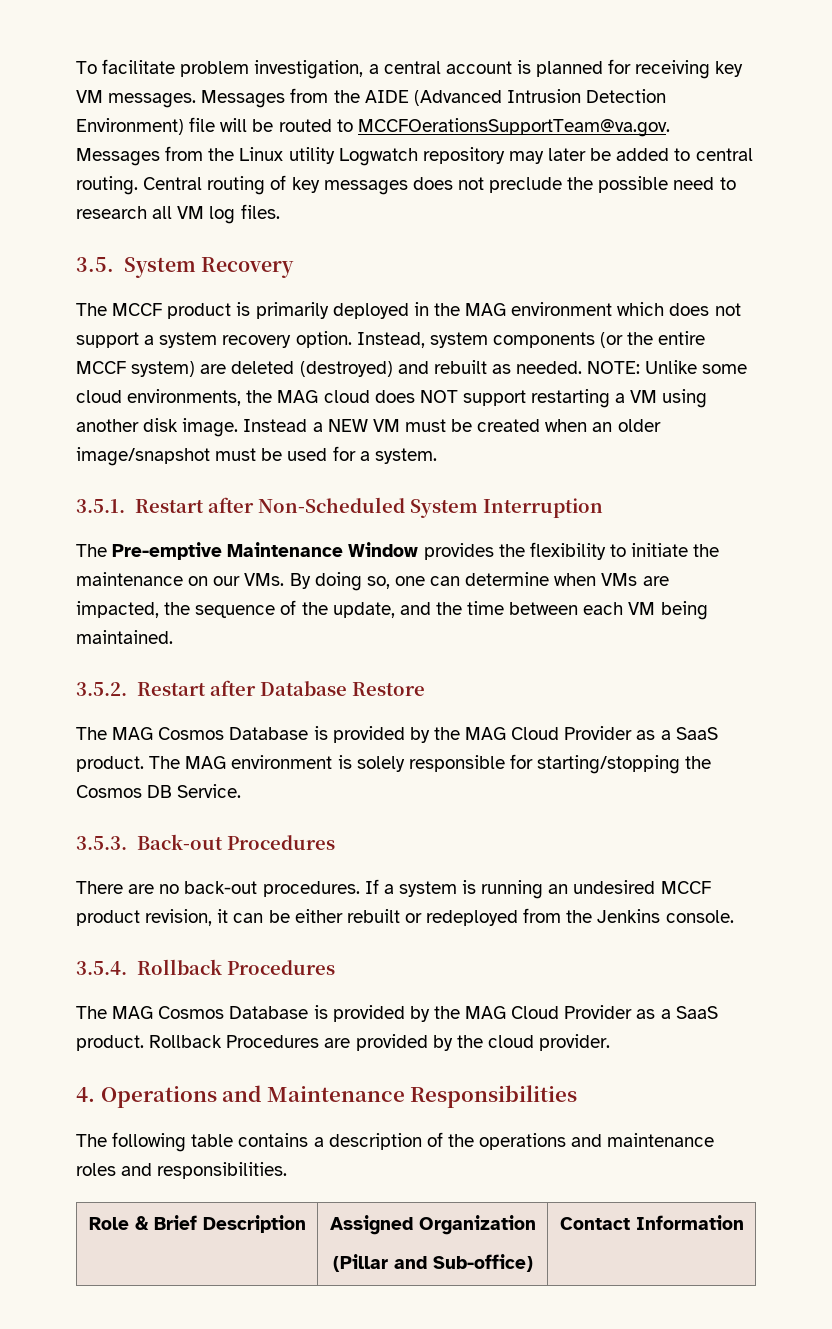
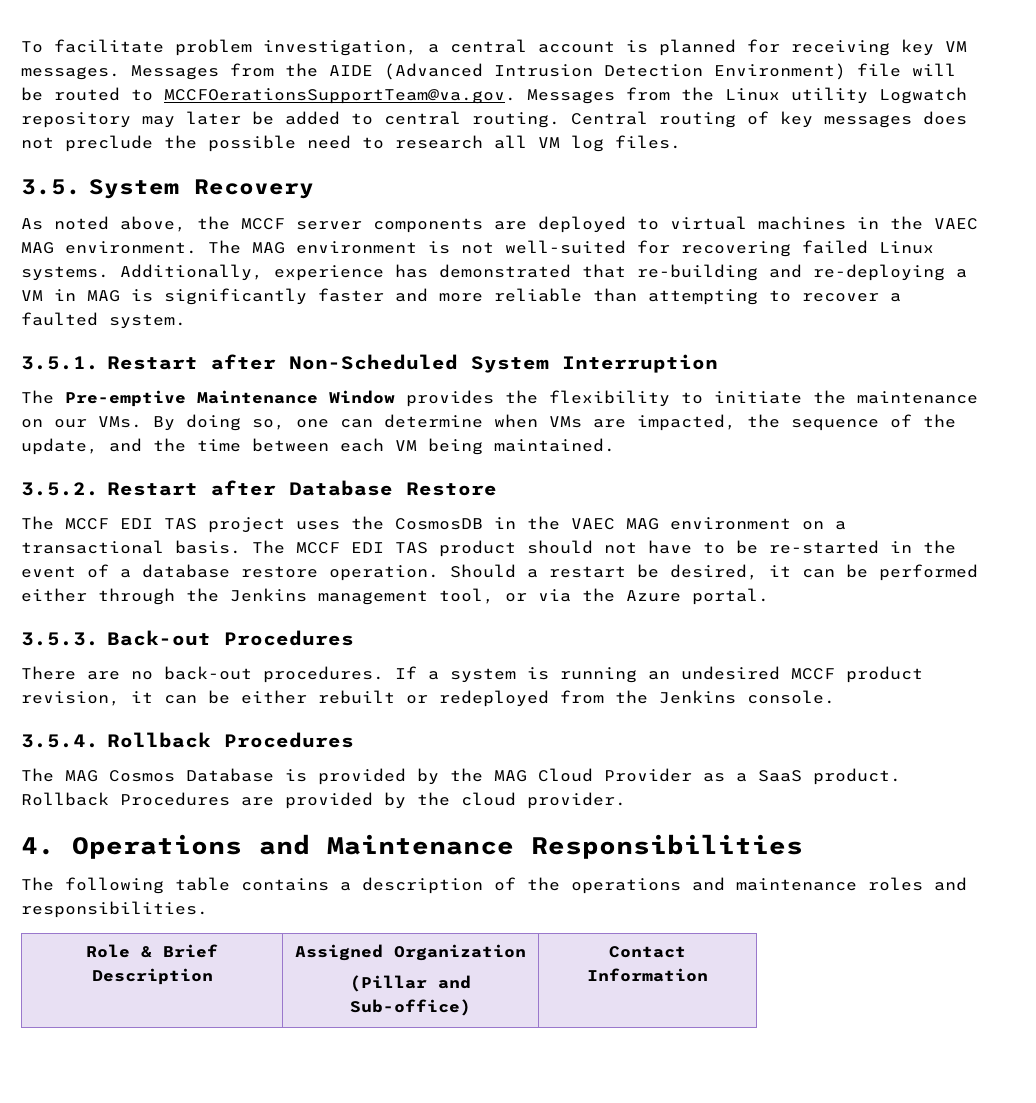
- The MCCF product is primarily deployed in the MAG environment which does not support a system recovery option. Instead, system components (or the entire MCCF system) are deleted (destroyed) and rebuilt as needed. NOTE: Unlike some cloud environments, the MAG cloud does NOT support restarting a VM using another disk image. Instead a NEW VM must be created when an older image/snapshot must be used for a system.
+ As noted above, the MCCF server components are deployed to virtual machines in the VAEC MAG environment. The MAG environment is not well-suited for recovering failed Linux systems. Additionally, experience has demonstrated that re-building and re-deploying a VM in MAG is significantly faster and more reliable than attempting to recover a faulted system.
- The MAG Cosmos Database is provided by the MAG Cloud Provider as a SaaS product. The MAG environment is solely responsible for starting/stopping the Cosmos DB Service.
+ The MCCF EDI TAS project uses the CosmosDB in the VAEC MAG environment on a transactional basis. The MCCF EDI TAS product should not have to be re-started in the event of a database restore operation. Should a restart be desired, it can be performed either through the Jenkins management tool, or via the Azure portal.

